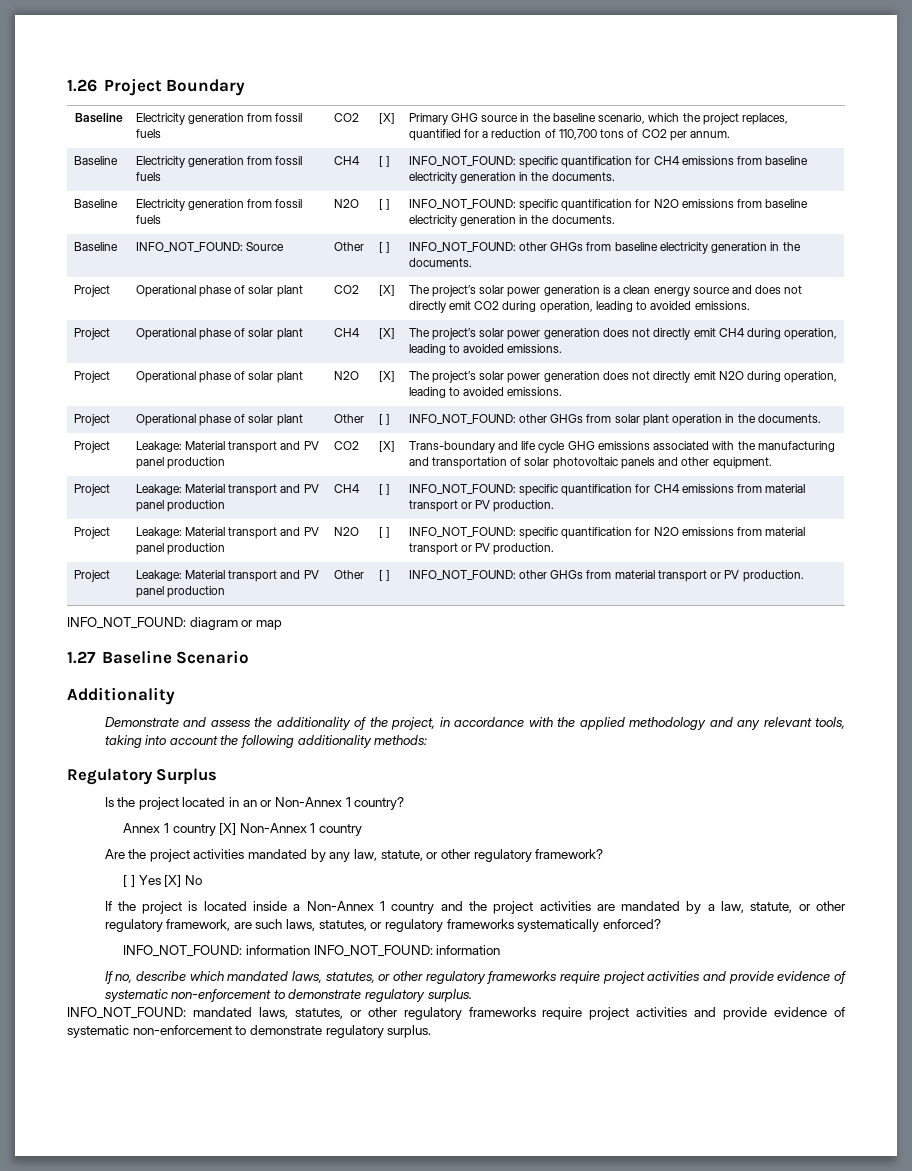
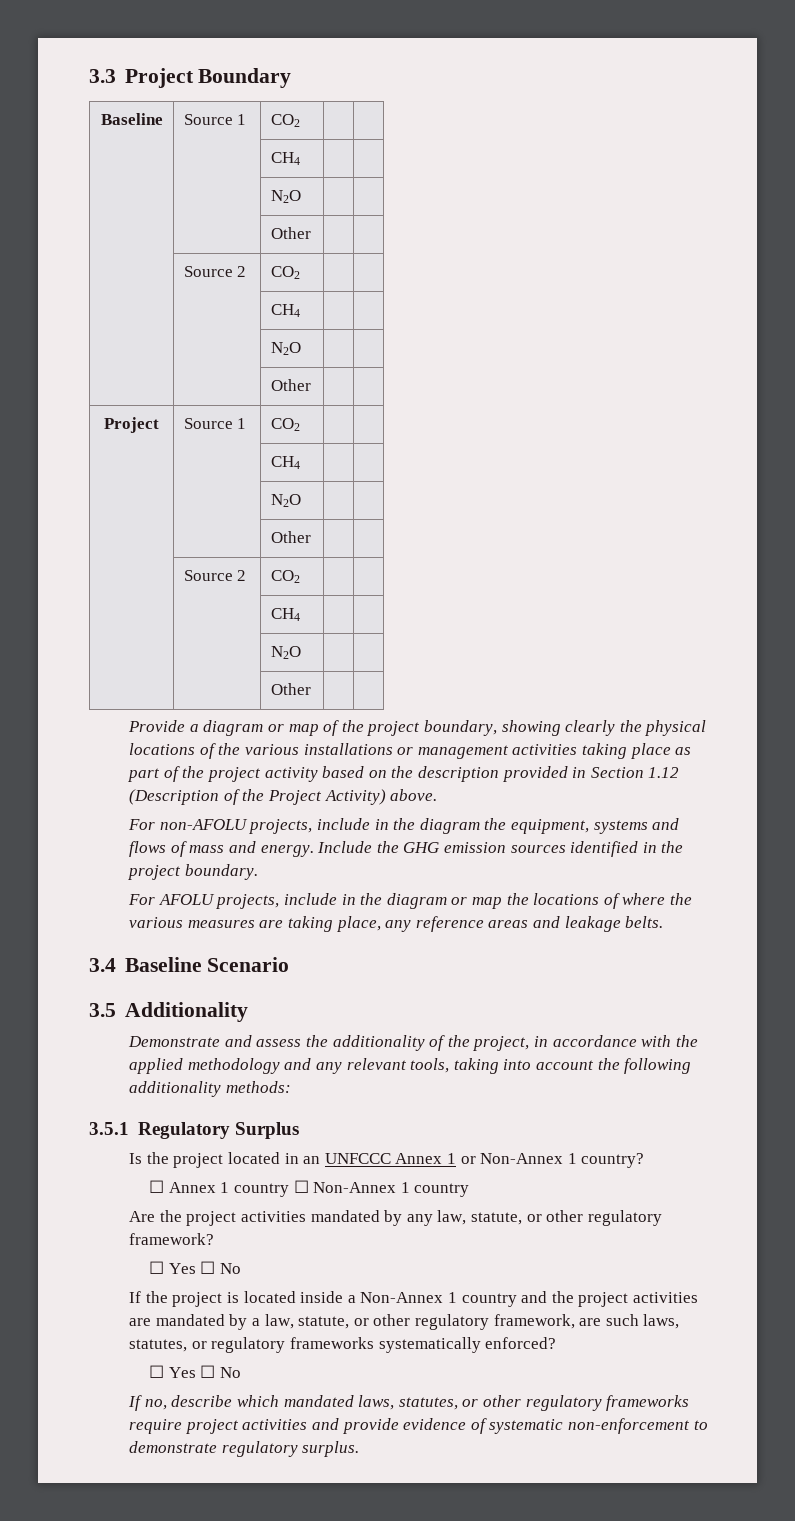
- 1.26 Project Boundary
+ 3.3 Project Boundary
- Baseline | Electricity generation from fossil fuels | CO2 | [X] | Primary GHG source in the baseline scenario, which the project replaces, quantified for a reduction of 110,700 tons of CO2 per annum.
- Baseline | Electricity generation from fossil fuels | CH4 | [ ] | INFO_NOT_FOUND: specific quantification for CH4 emissions from baseline electricity generation in the documents.
- Baseline | Electricity generation from fossil fuels | N2O | [ ] | INFO_NOT_FOUND: specific quantification for N2O emissions from baseline electricity generation in the documents.
- Baseline | INFO_NOT_FOUND: Source | Other | [ ] | INFO_NOT_FOUND: other GHGs from baseline electricity generation in the documents.
- Project | Operational phase of solar plant | CO2 | [X] | The project’s solar power generation is a clean energy source and does not directly emit CO2 during operation, leading to avoided emissions.
- Project | Operational phase of solar plant | CH4 | [X] | The project’s solar power generation does not directly emit CH4 during operation, leading to avoided emissions.
- Project | Operational phase of solar plant | N2O | [X] | The project’s solar power generation does not directly emit N2O during operation, leading to avoided emissions.
- Project | Operational phase of solar plant | Other | [ ] | INFO_NOT_FOUND: other GHGs from solar plant operation in the documents.
- Project | Leakage: Material transport and PV panel production | CO2 | [X] | Trans-boundary and life cycle GHG emissions associated with the manufacturing and transportation of solar photovoltaic panels and other equipment.
- Project | Leakage: Material transport and PV panel production | CH4 | [ ] | INFO_NOT_FOUND: specific quantification for CH4 emissions from material transport or PV production.
- Project | Leakage: Material transport and PV panel production | N2O | [ ] | INFO_NOT_FOUND: specific quantification for N2O emissions from material transport or PV production.
- Project | Leakage: Material transport and PV panel production | Other | [ ] | INFO_NOT_FOUND: other GHGs from material transport or PV production.
- INFO_NOT_FOUND: diagram or map
- 1.27 Baseline Scenario
+ Baseline | Source 1 | CO2 | |
+ | | CH4 | |
+ | | N2O | |
+ | | Other | |
+ | Source 2 | CO2 | |
+ | | CH4 | |
+ | | N2O | |
+ | | Other | |
+ Project | Source 1 | CO2 | |
+ | | CH4 | |
+ | | N2O | |
+ | | Other | |
+ | Source 2 | CO2 | |
+ | | CH4 | |
+ | | N2O | |
+ | | Other | |
+ Provide a diagram or map of the project boundary, showing clearly the physical locations of the various installations or management activities taking place as part of the project activity based on the description provided in Section 1.12 (Description of the Project Activity) above.
+ For non-AFOLU projects, include in the diagram the equipment, systems and flows of mass and energy. Include the GHG emission sources identified in the project boundary.
+ For AFOLU projects, include in the diagram or map the locations of where the various measures are taking place, any reference areas and leakage belts.
+ 3.4 Baseline Scenario
- Additionality
+ 3.5 Additionality
- Regulatory Surplus
+ 3.5.1 Regulatory Surplus
- Is the project located in an or Non-Annex 1 country?
+ Is the project located in an UNFCCC Annex 1 or Non-Annex 1 country?
- Annex 1 country [X] Non-Annex 1 country
+ ☐ Annex 1 country ☐ Non-Annex 1 country
  Are the project activities mandated by any law, statute, or other regulatory framework?
- [ ] Yes [X] No
+ ☐ Yes ☐ No
  If the project is located inside a Non-Annex 1 country and the project activities are mandated by a law, statute, or other regulatory framework, are such laws, statutes, or regulatory frameworks systematically enforced?
- INFO_NOT_FOUND: information INFO_NOT_FOUND: information
+ ☐ Yes ☐ No
- INFO_NOT_FOUND: mandated laws, statutes, or other regulatory frameworks require project activities and provide evidence of systematic non-enforcement to demonstrate regulatory surplus.

